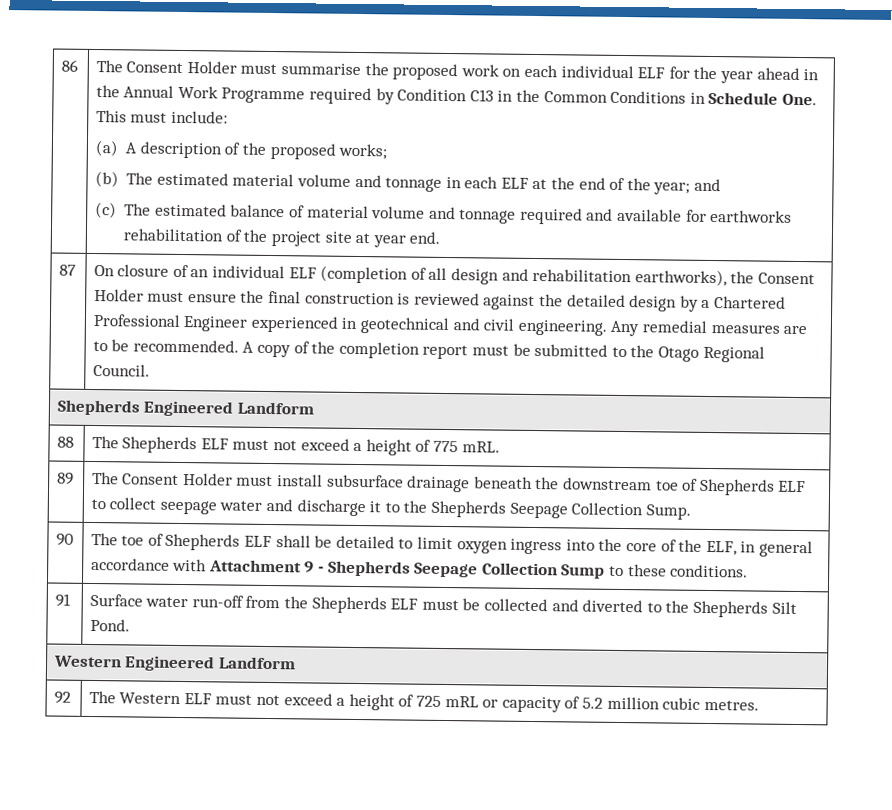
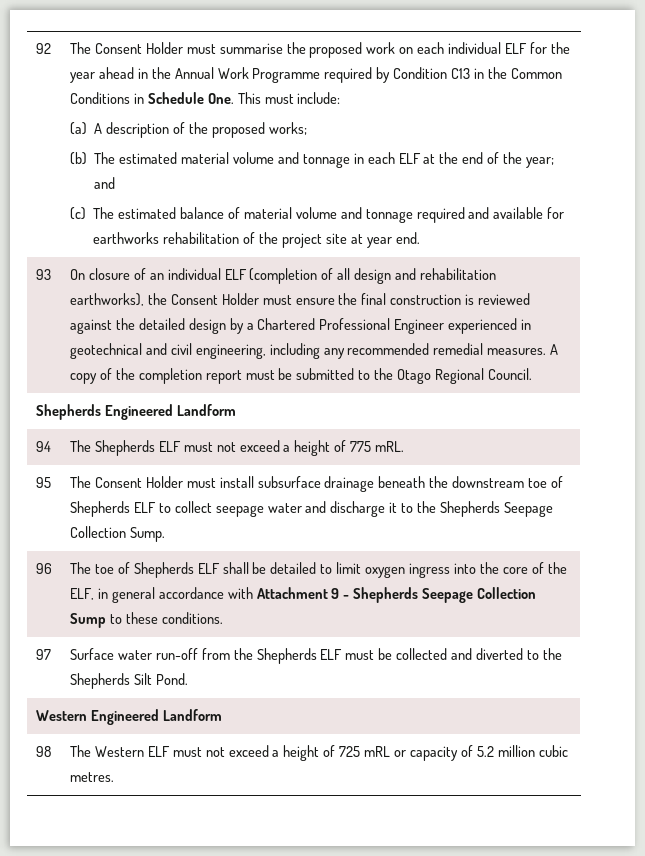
- 86
+ 92
- 87
+ 93
- On closure of an individual ELF (completion of all design and rehabilitation earthworks), the Consent Holder must ensure the final construction is reviewed against the detailed design by a Chartered Professional Engineer experienced in geotechnical and civil engineering. Any remedial measures are to be recommended.
+ On closure of an individual ELF (completion of all design and rehabilitation earthworks), the Consent Holder must ensure the final construction is reviewed against the detailed design by a Chartered Professional Engineer experienced in geotechnical and civil engineering, including any recommended remedial measures.
- 88 | The Shepherds ELF must not exceed a height of 775 mRL.
+ 94 | The Shepherds ELF must not exceed a height of 775 mRL.
- 89 | The Consent Holder must install subsurface drainage beneath the downstream toe of Shepherds ELF to collect seepage water and discharge it to the Shepherds Seepage Collection Sump.
+ 95 | The Consent Holder must install subsurface drainage beneath the downstream toe of Shepherds ELF to collect seepage water and discharge it to the Shepherds Seepage Collection Sump.
- 90 | The toe of Shepherds ELF shall be detailed to limit oxygen ingress into the core of the ELF, in general accordance with Attachment 9 - Shepherds Seepage Collection Sump to these conditions.
+ 96 | The toe of Shepherds ELF shall be detailed to limit oxygen ingress into the core of the ELF, in general accordance with Attachment 9 - Shepherds Seepage Collection Sump to these conditions.
- 91 | Surface water run-off from the Shepherds ELF must be collected and diverted to the Shepherds Silt Pond.
+ 97 | Surface water run-off from the Shepherds ELF must be collected and diverted to the Shepherds Silt Pond.
- 92 | The Western ELF must not exceed a height of 725 mRL or capacity of 5.2 million cubic metres.
+ 98 | The Western ELF must not exceed a height of 725 mRL or capacity of 5.2 million cubic metres.

